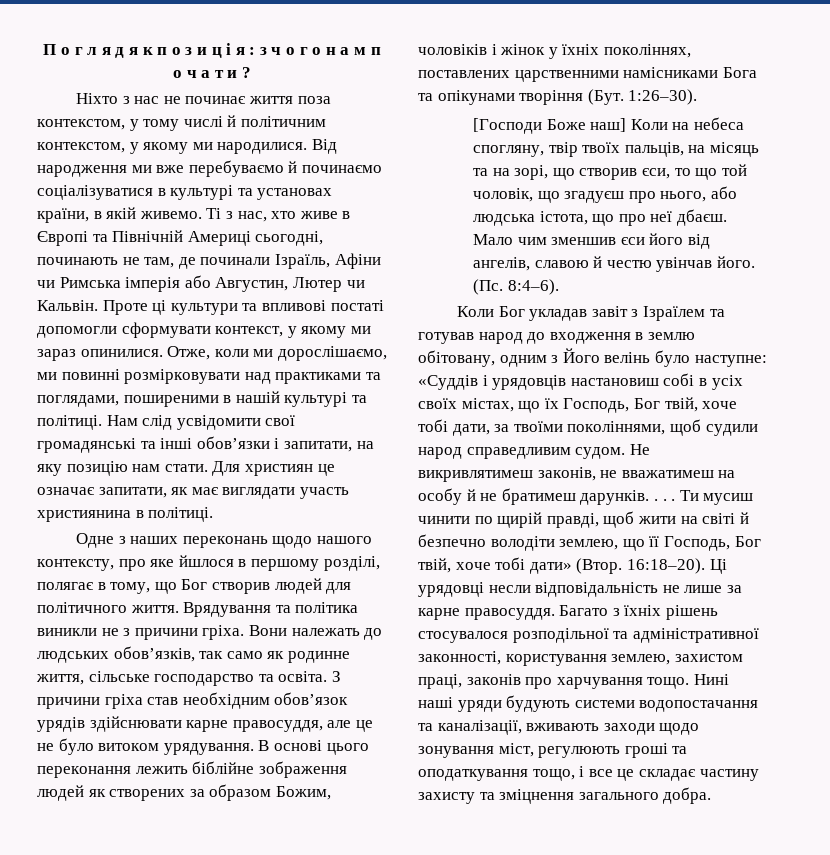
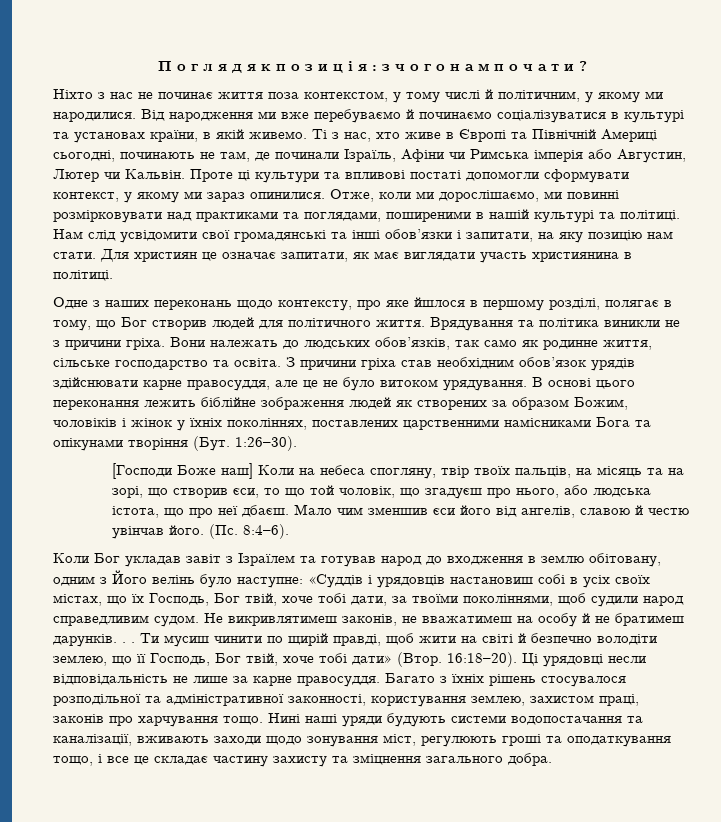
- Ніхто з нас не починає життя поза контекстом, у тому числі й політичним контекстом, у якому ми народилися.
+ Ніхто з нас не починає життя поза контекстом, у тому числі й політичним, у якому ми народилися.
- Одне з наших переконань щодо нашого контексту, про яке йшлося в першому розділі, полягає в тому, що Бог створив людей для політичного життя.
+ Одне з наших переконань щодо контексту, про яке йшлося в першому розділі, полягає в тому, що Бог створив людей для політичного життя.
- Не викривлятимеш законів, не вважатимеш на особу й не братимеш дарунків. . . .
+ Не викривлятимеш законів, не вважатимеш на особу й не братимеш дарунків. . .

